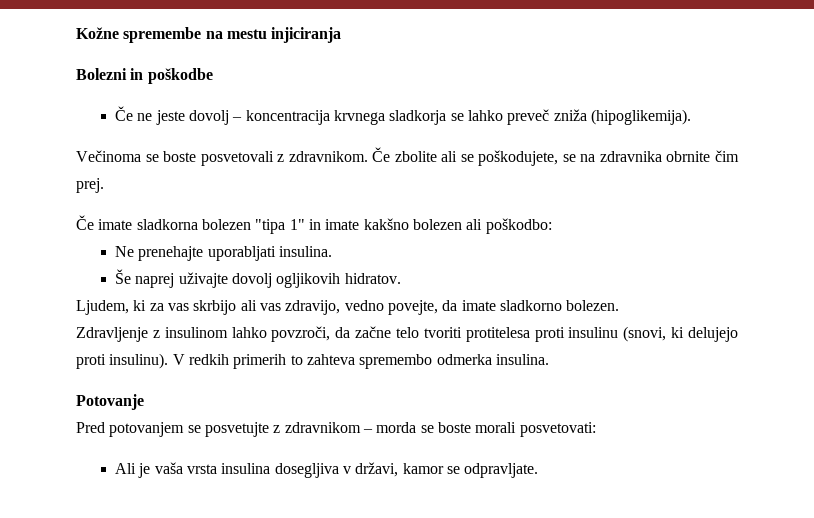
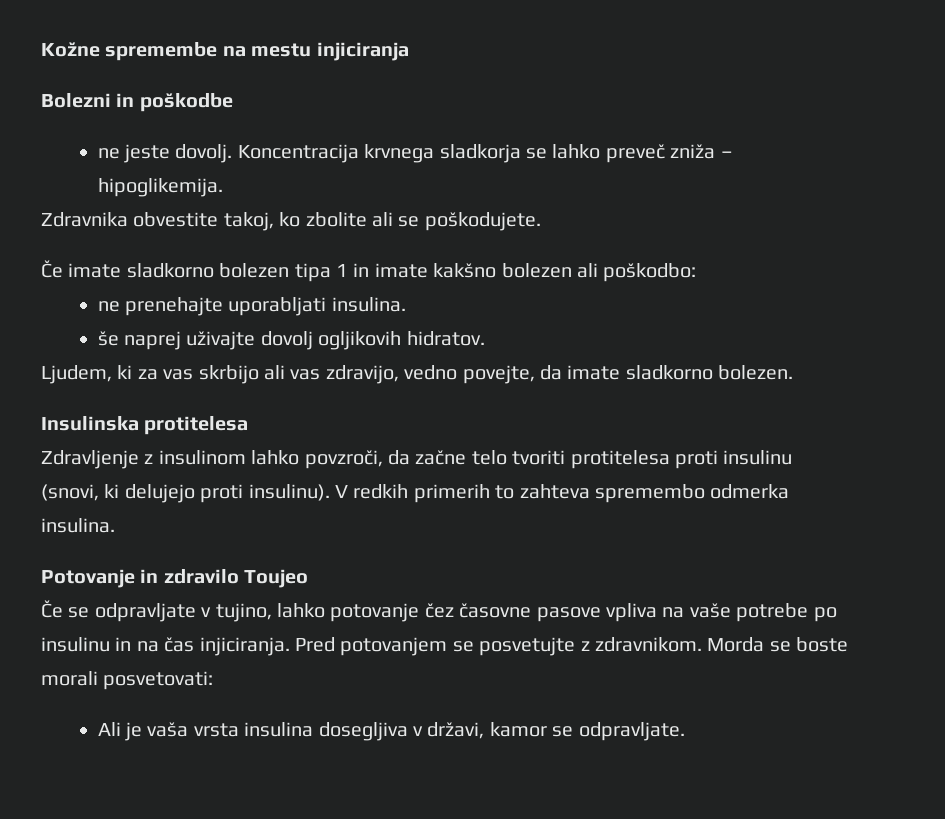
- Če ne jeste dovolj – koncentracija krvnega sladkorja se lahko preveč zniža (hipoglikemija).
- Večinoma se boste posvetovali z zdravnikom. Če zbolite ali se poškodujete, se na zdravnika obrnite čim prej.
- Če imate sladkorna bolezen "tipa 1" in imate kakšno bolezen ali poškodbo:
+ ne jeste dovolj. Koncentracija krvnega sladkorja se lahko preveč zniža – hipoglikemija.
+ Zdravnika obvestite takoj, ko zbolite ali se poškodujete.
+ Če imate sladkorno bolezen tipa 1 in imate kakšno bolezen ali poškodbo:
- Ne prenehajte uporabljati insulina.
+ ne prenehajte uporabljati insulina.
- Še naprej uživajte dovolj ogljikovih hidratov.
+ še naprej uživajte dovolj ogljikovih hidratov.
+ Insulinska protitelesa
- Potovanje
- Pred potovanjem se posvetujte z zdravnikom – morda se boste morali posvetovati:
+ Potovanje in zdravilo Toujeo
+ Če se odpravljate v tujino, lahko potovanje čez časovne pasove vpliva na vaše potrebe po insulinu in na čas injiciranja. Pred potovanjem se posvetujte z zdravnikom. Morda se boste morali posvetovati:

